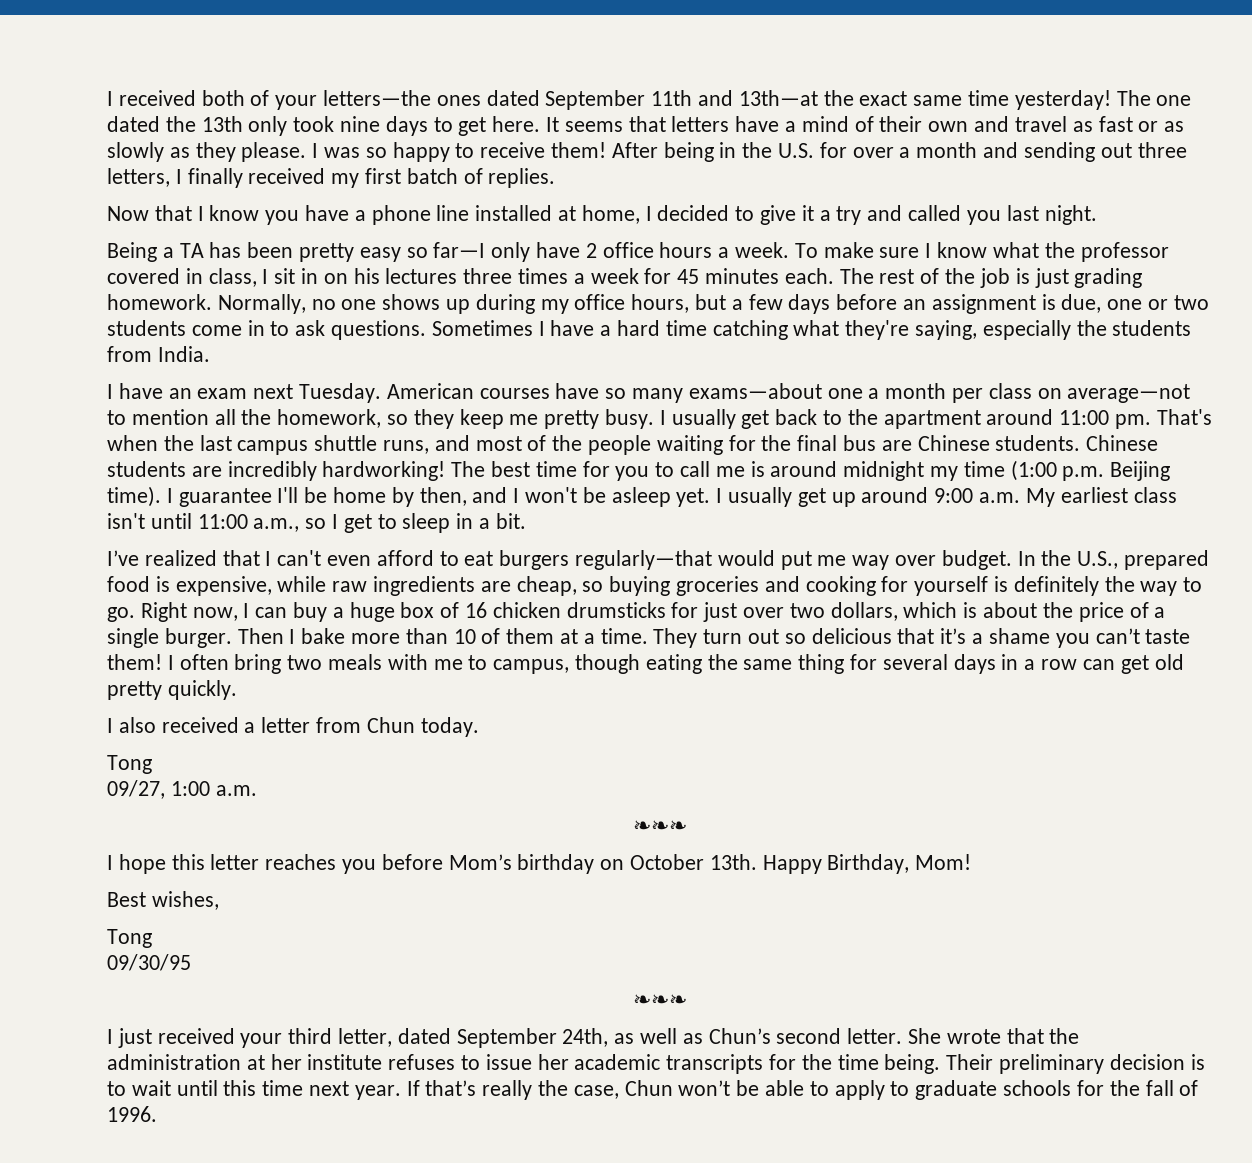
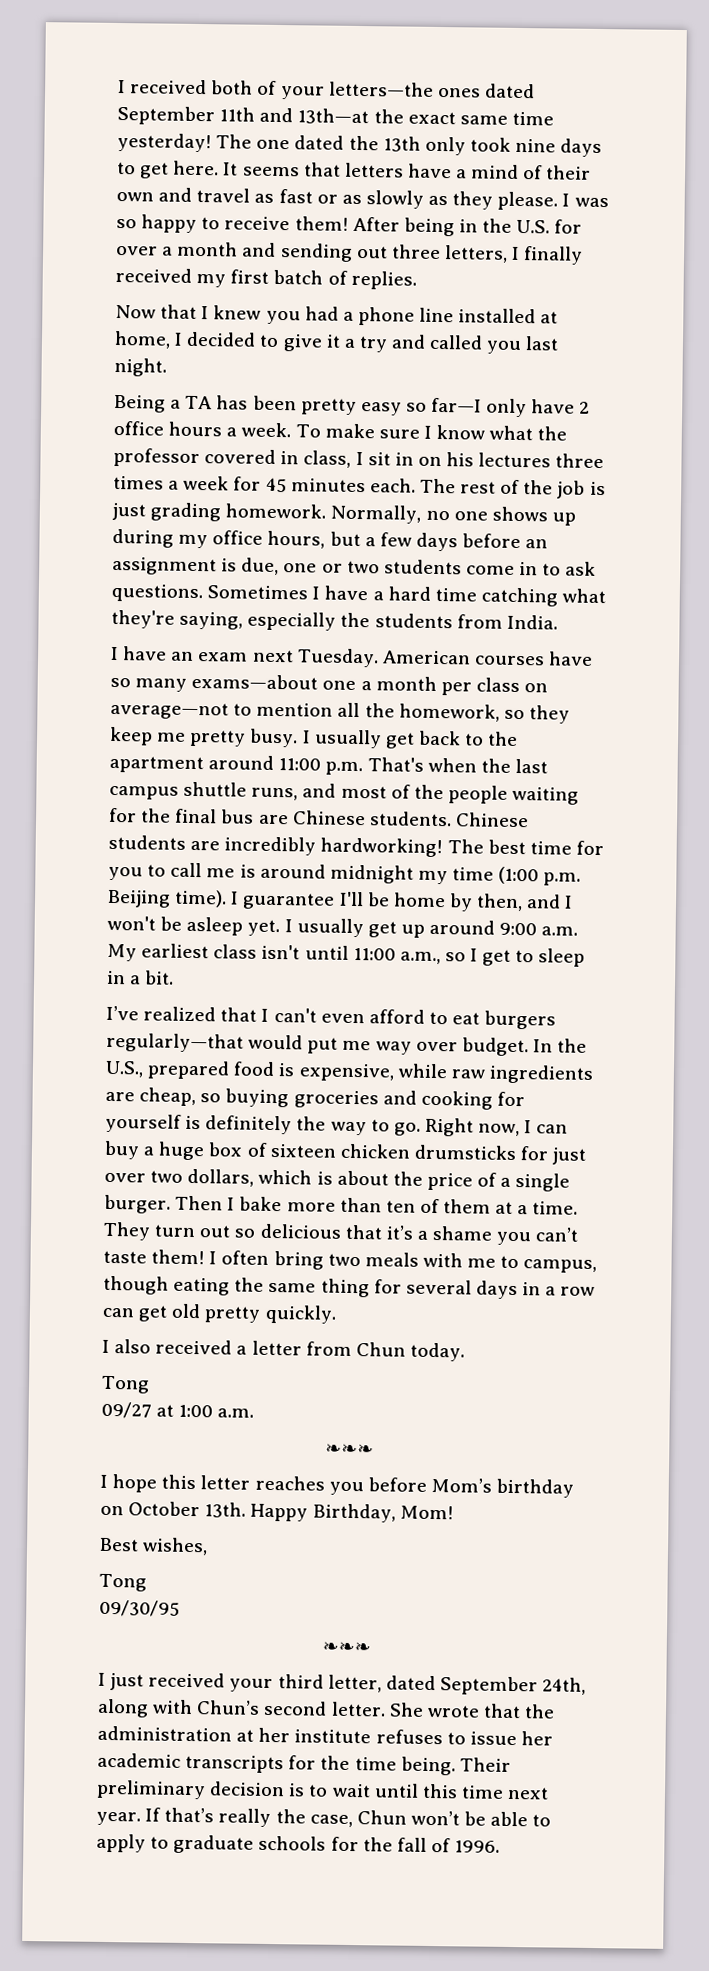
- Now that I know you have a phone line installed at home, I decided to give it a try and called you last night.
+ Now that I knew you had a phone line installed at home, I decided to give it a try and called you last night.
- I usually get back to the apartment around 11:00 pm. That's when the last campus shuttle runs, and most of the people waiting for the final bus are Chinese students.
+ I usually get back to the apartment around 11:00 p.m. That's when the last campus shuttle runs, and most of the people waiting for the final bus are Chinese students.
- Right now, I can buy a huge box of 16 chicken drumsticks for just over two dollars, which is about the price of a single burger.
+ Right now, I can buy a huge box of sixteen chicken drumsticks for just over two dollars, which is about the price of a single burger.
- Then I bake more than 10 of them at a time.
+ Then I bake more than ten of them at a time.
- 09/27, 1:00 a.m.
+ 09/27 at 1:00 a.m.
- I just received your third letter, dated September 24th, as well as Chun’s second letter.
+ I just received your third letter, dated September 24th, along with Chun’s second letter.

